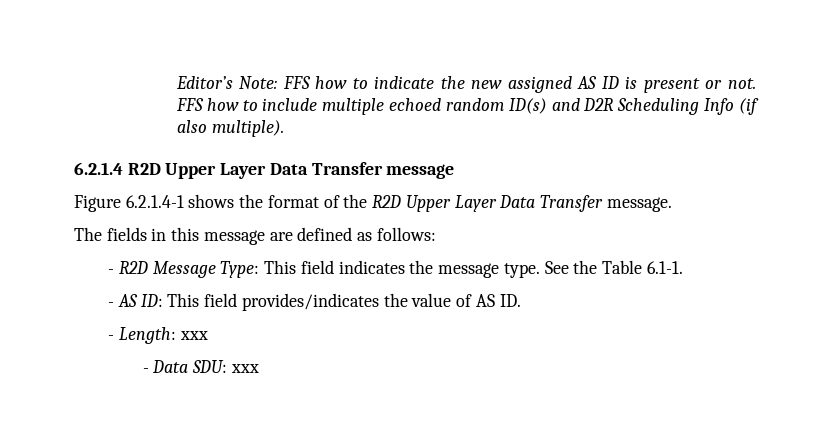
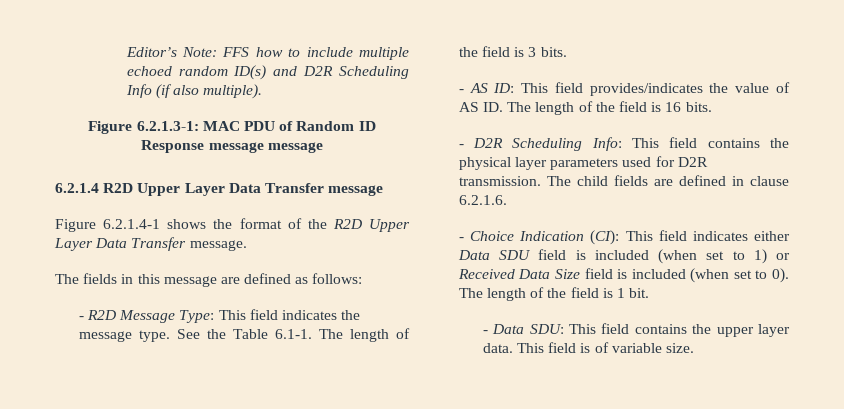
- Editor’s Note: FFS how to indicate the new assigned AS ID is present or not. FFS how to include multiple echoed random ID(s) and D2R Scheduling Info (if also multiple).
+ Editor’s Note: FFS how to include multiple echoed random ID(s) and D2R Scheduling Info (if also multiple).
+ Figure 6.2.1.3-1: MAC PDU of Random ID Response message message
- See the Table 6.1-1.
+ See the Table 6.1-1. The length of the field is 3 bits.
- - AS ID: This field provides/indicates the value of AS ID.
- - Length: xxx
- - Data SDU: xxx
+ - AS ID: This field provides/indicates the value of AS ID. The length of the field is 16 bits.
+ - D2R Scheduling Info: This field contains the physical layer parameters used for D2R transmission. The child fields are defined in clause 6.2.1.6.
+ - Choice Indication (CI): This field indicates either Data SDU field is included (when set to 1) or Received Data Size field is included (when set to 0). The length of the field is 1 bit.
+ - Data SDU: This field contains the upper layer data. This field is of variable size.

